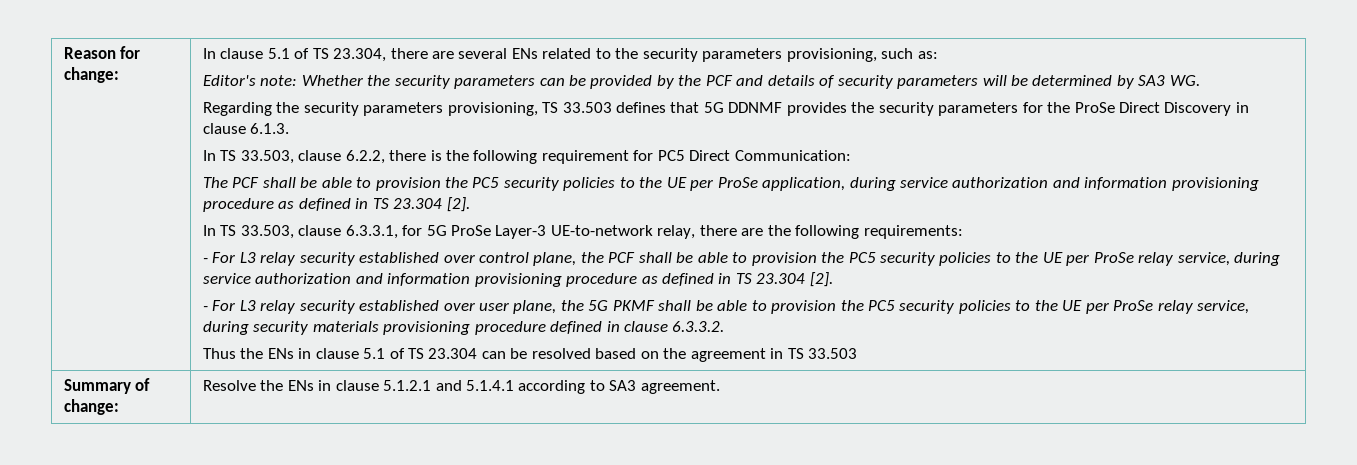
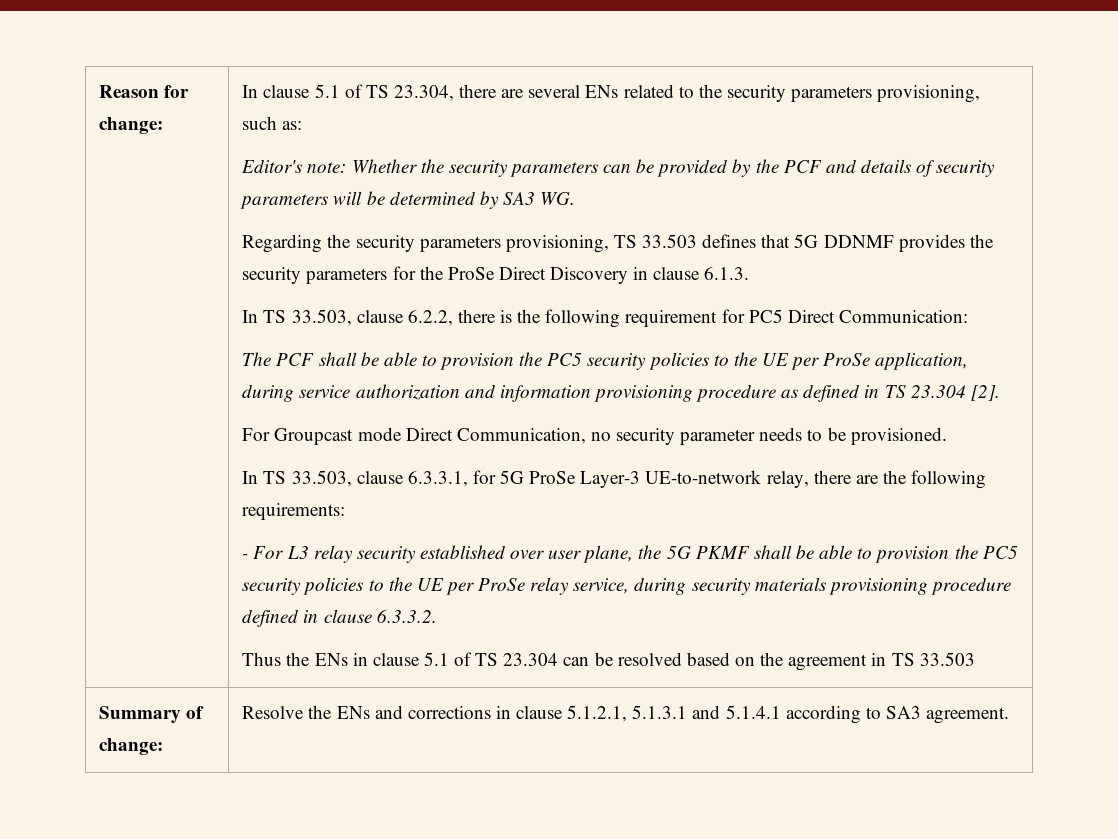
+ For Groupcast mode Direct Communication, no security parameter needs to be provisioned.
- - For L3 relay security established over control plane, the PCF shall be able to provision the PC5 security policies to the UE per ProSe relay service, during service authorization and information provisioning procedure as defined in TS 23.304 [2].
- Summary of change: | Resolve the ENs in clause 5.1.2.1 and 5.1.4.1 according to SA3 agreement.
+ Summary of change: | Resolve the ENs and corrections in clause 5.1.2.1, 5.1.3.1 and 5.1.4.1 according to SA3 agreement.

